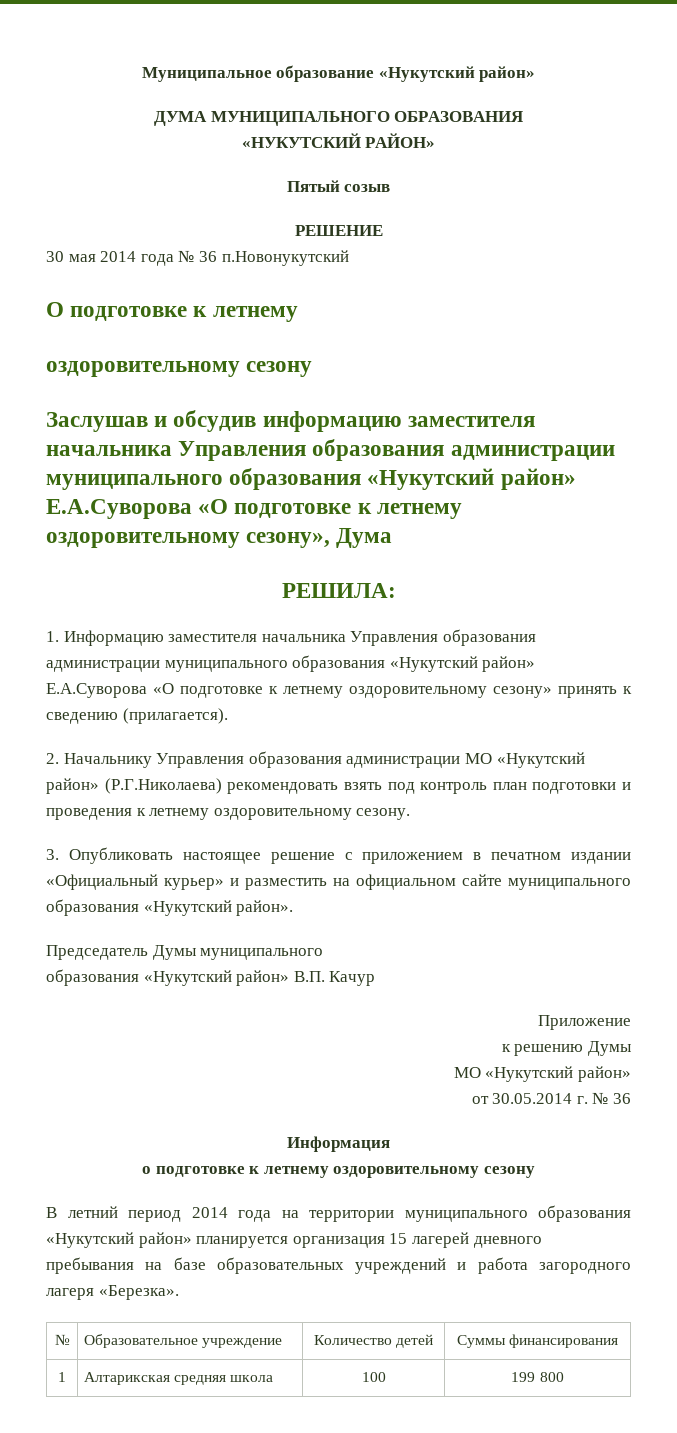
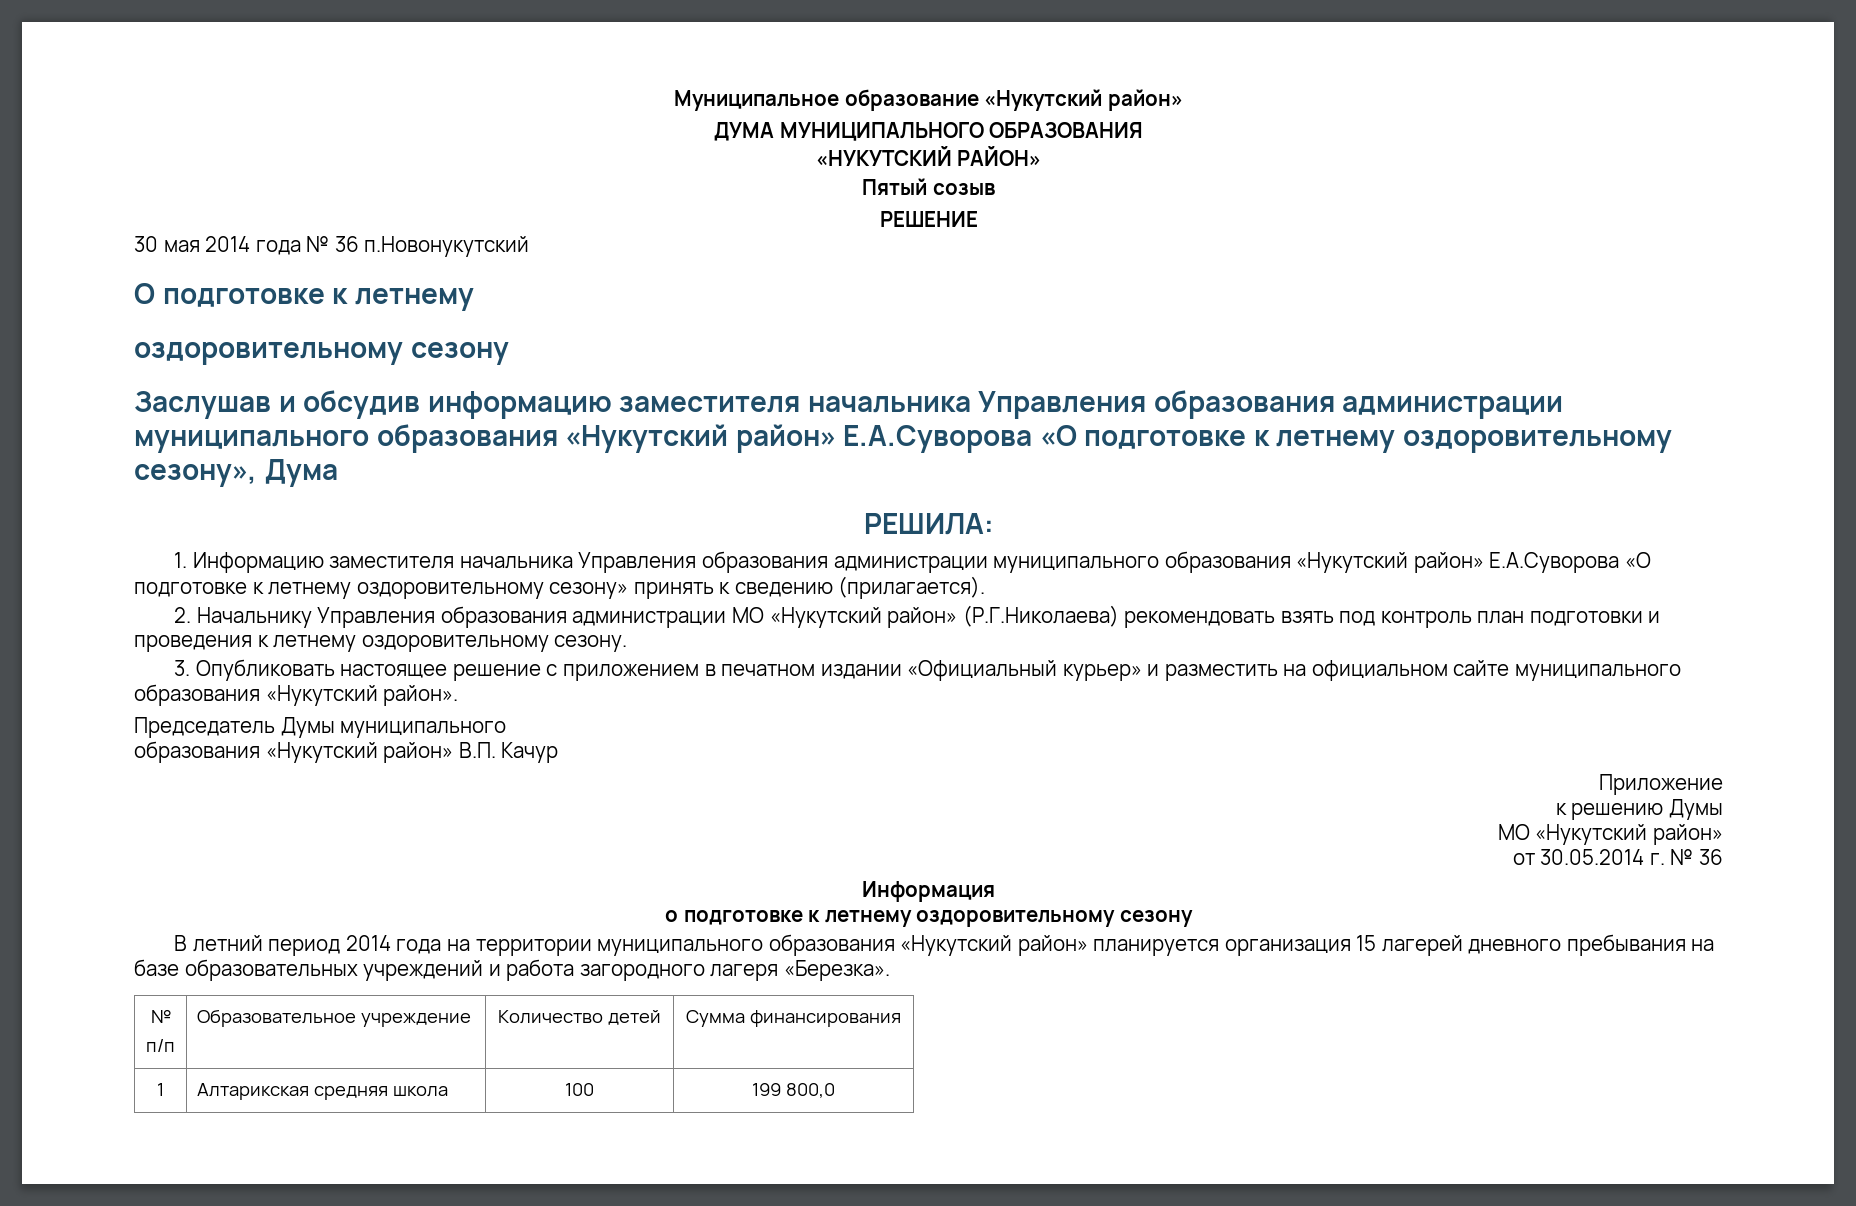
  В летний период 2014 года на территории муниципального образования «Нукутский район» планируется организация 15 лагерей дневного пребывания на базе образовательных учреждений и работа загородного лагеря «Березка».
- № | Образовательное учреждение | Количество детей | Суммы финансирования
+ №
+ п/п | Образовательное учреждение | Количество детей | Сумма финансирования
- 1 | Алтарикская средняя школа | 100 | 199 800
+ 1 | Алтарикская средняя школа | 100 | 199 800,0

